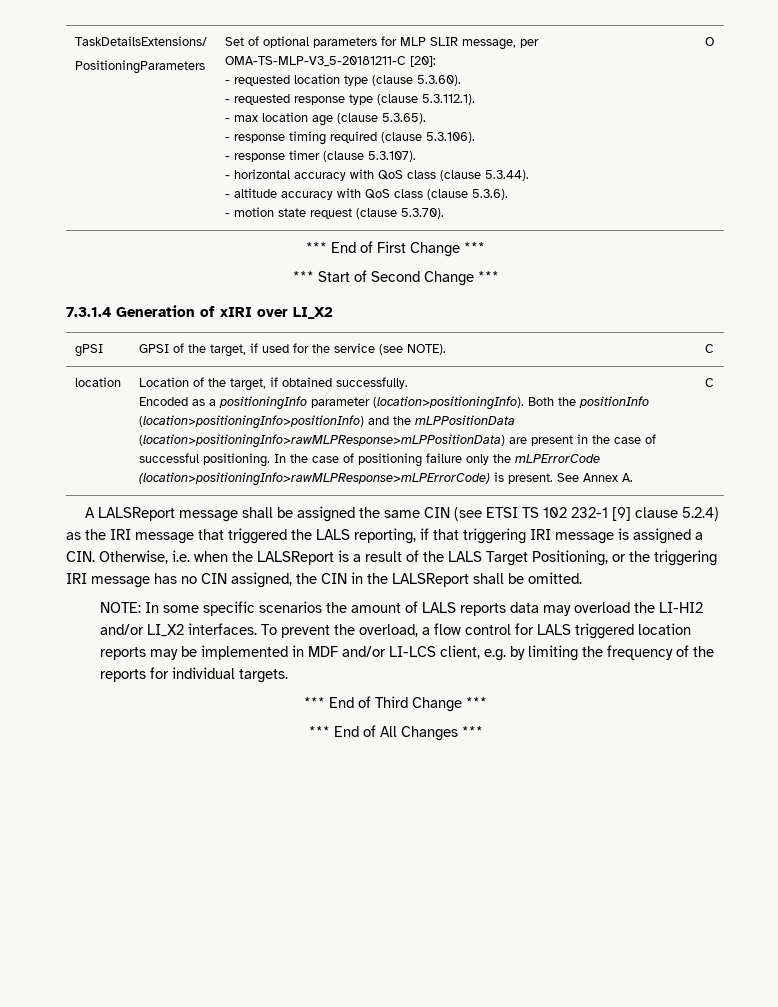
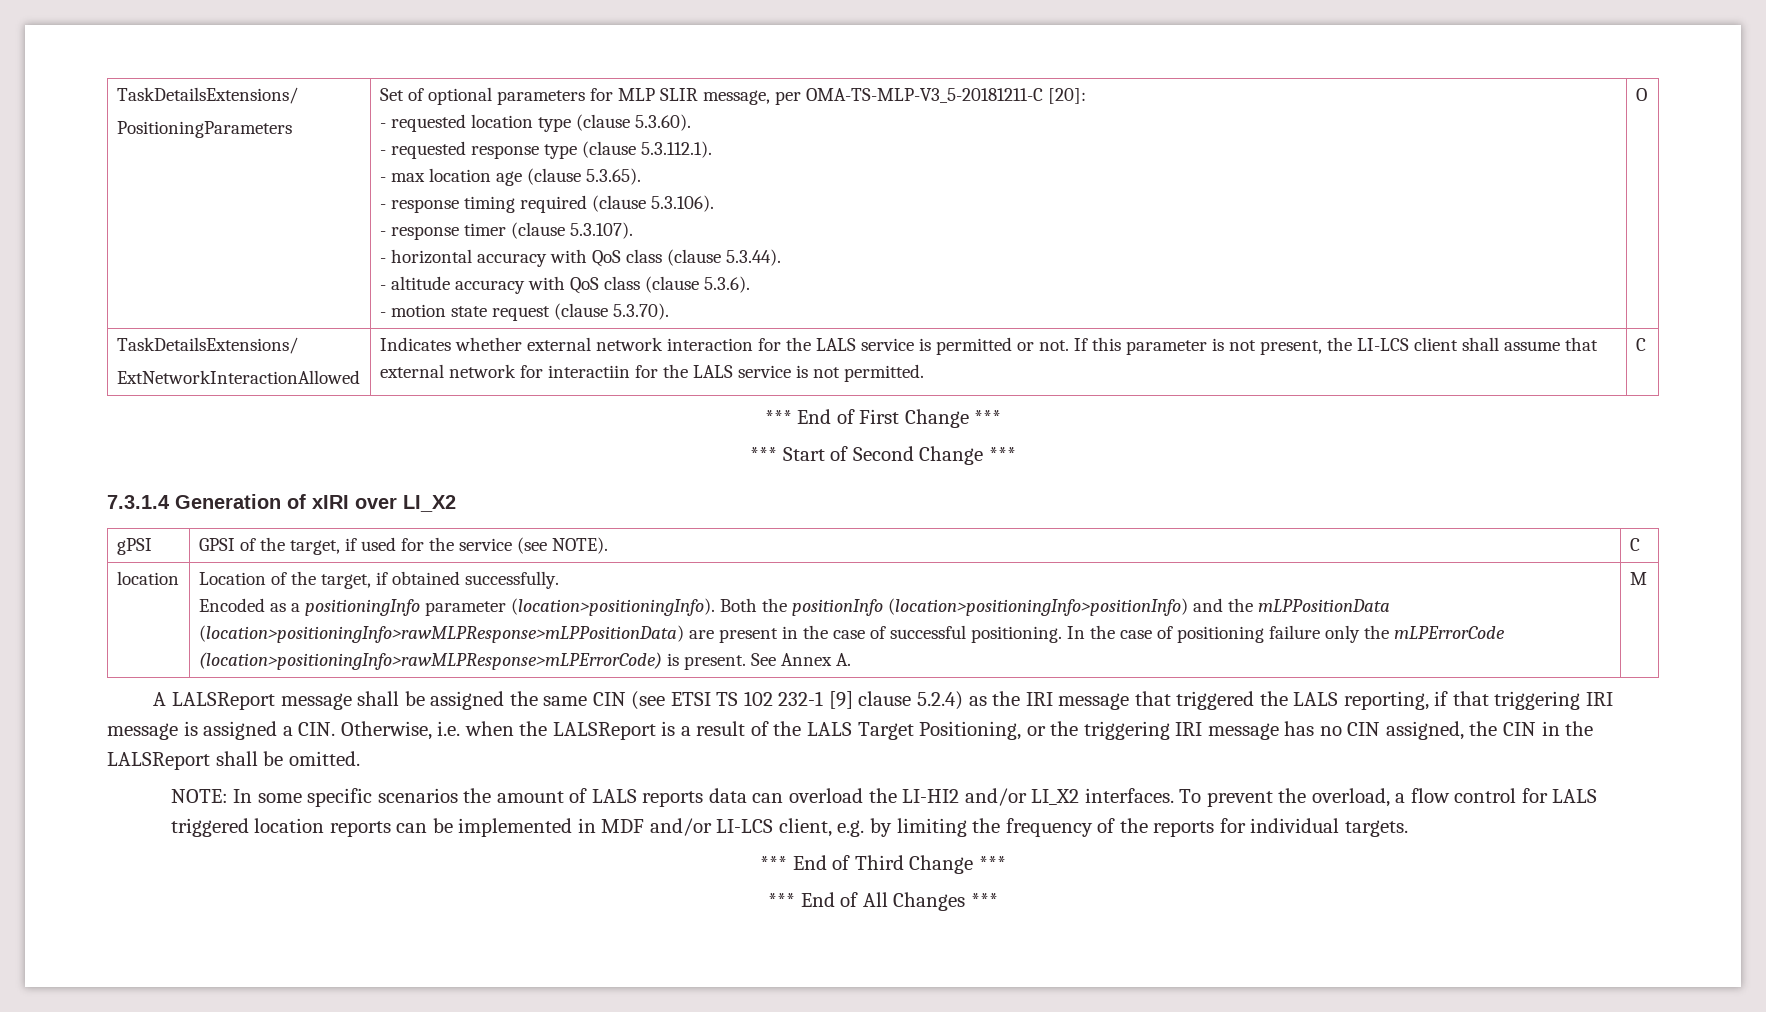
  O
+ TaskDetailsExtensions/
+ ExtNetworkInteractionAllowed | Indicates whether external network interaction for the LALS service is permitted or not. If this parameter is not present, the LI-LCS client shall assume that external network for interactiin for the LALS service is not permitted. | C
- See Annex A. | C
+ See Annex A. | M
- NOTE: In some specific scenarios the amount of LALS reports data may overload the LI-HI2 and/or LI_X2 interfaces.
+ NOTE: In some specific scenarios the amount of LALS reports data can overload the LI-HI2 and/or LI_X2 interfaces.
- To prevent the overload, a flow control for LALS triggered location reports may be implemented in MDF and/or LI-LCS client, e.g. by limiting the frequency of the reports for individual targets.
+ To prevent the overload, a flow control for LALS triggered location reports can be implemented in MDF and/or LI-LCS client, e.g. by limiting the frequency of the reports for individual targets.

